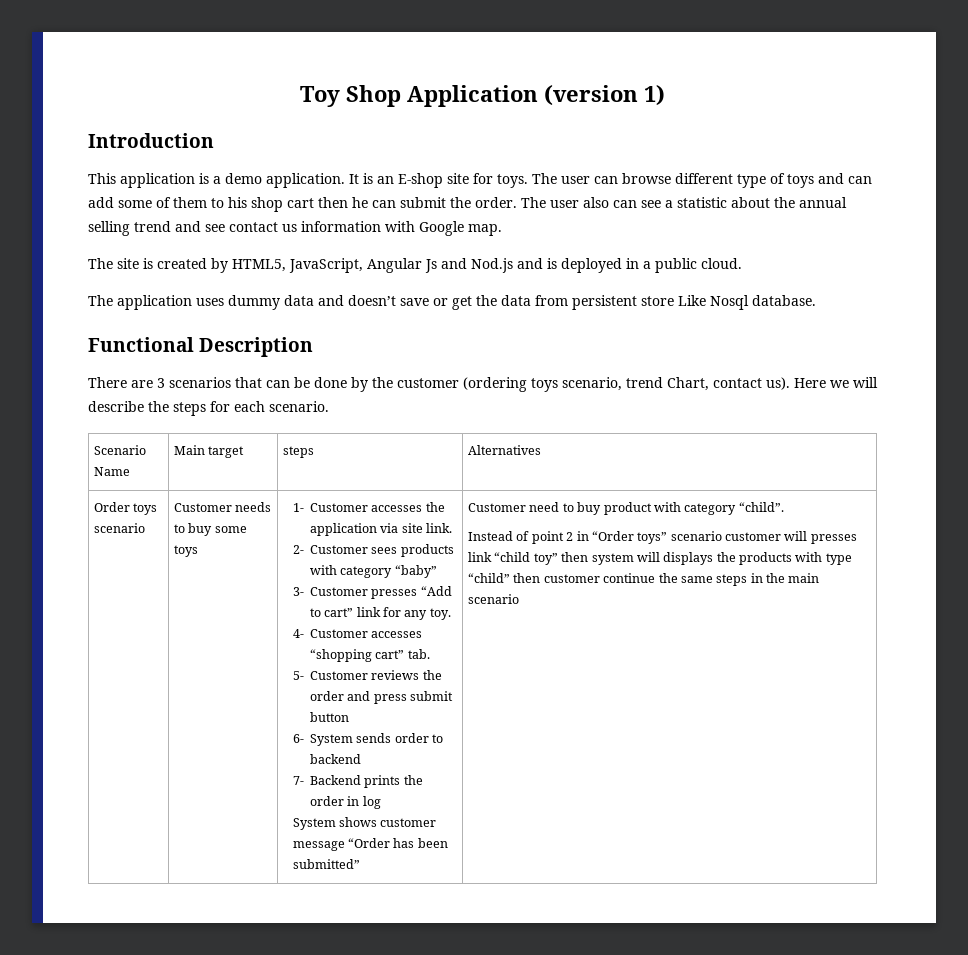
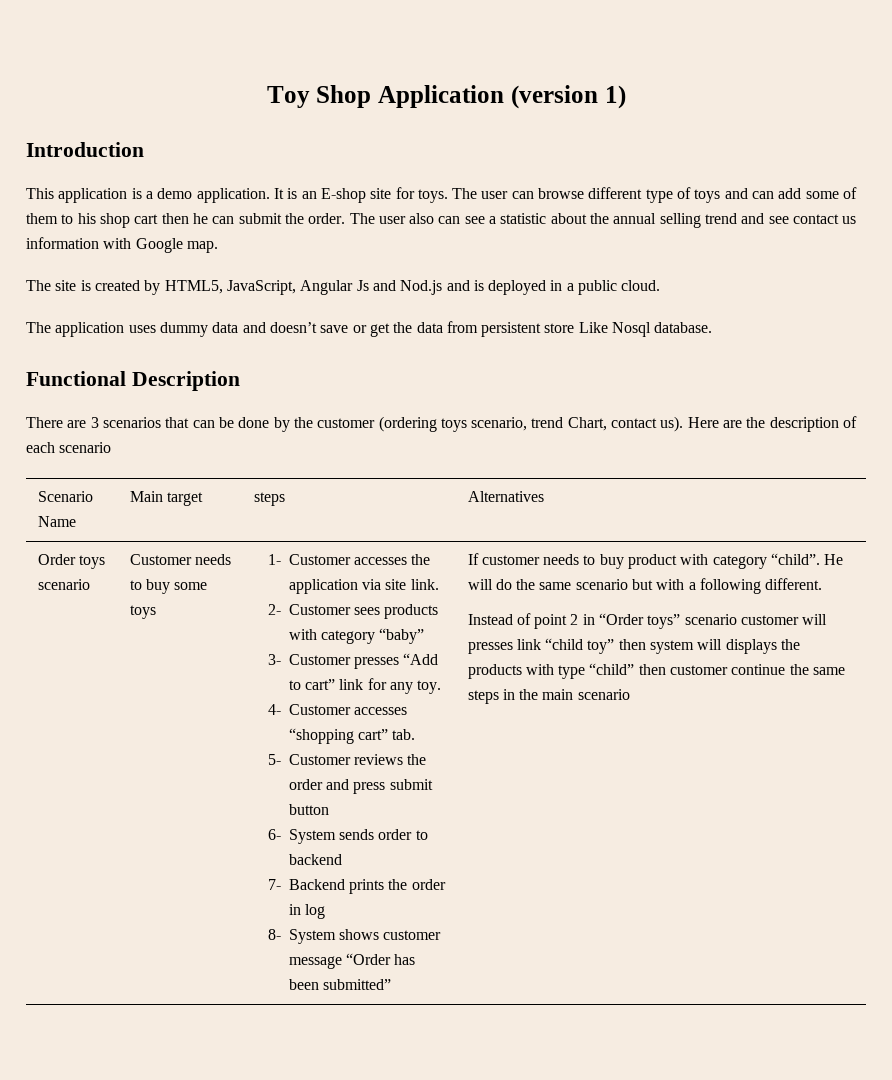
- Here we will describe the steps for each scenario.
+ Here are the description of each scenario
- System shows customer message “Order has been submitted”
+ 8- System shows customer message “Order has been submitted”
- Customer need to buy product with category “child”.
+ If customer needs to buy product with category “child”. He will do the same scenario but with a following different.

